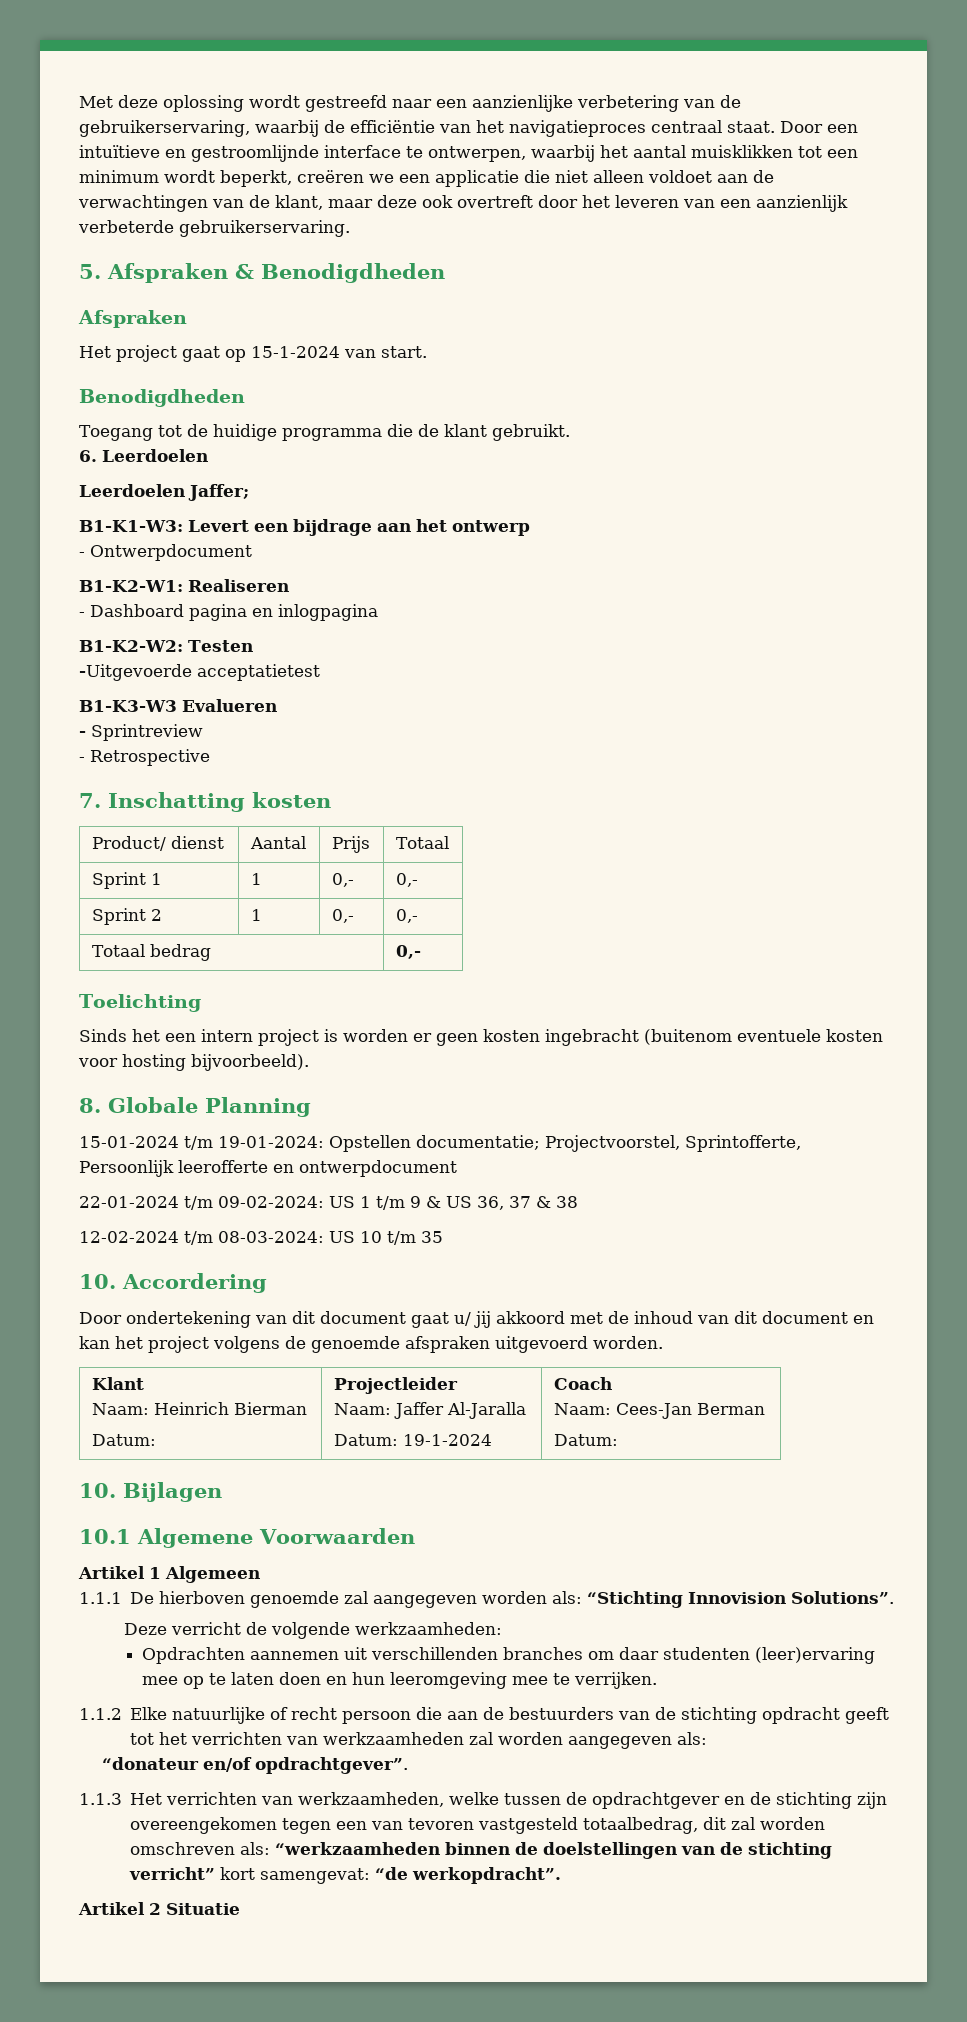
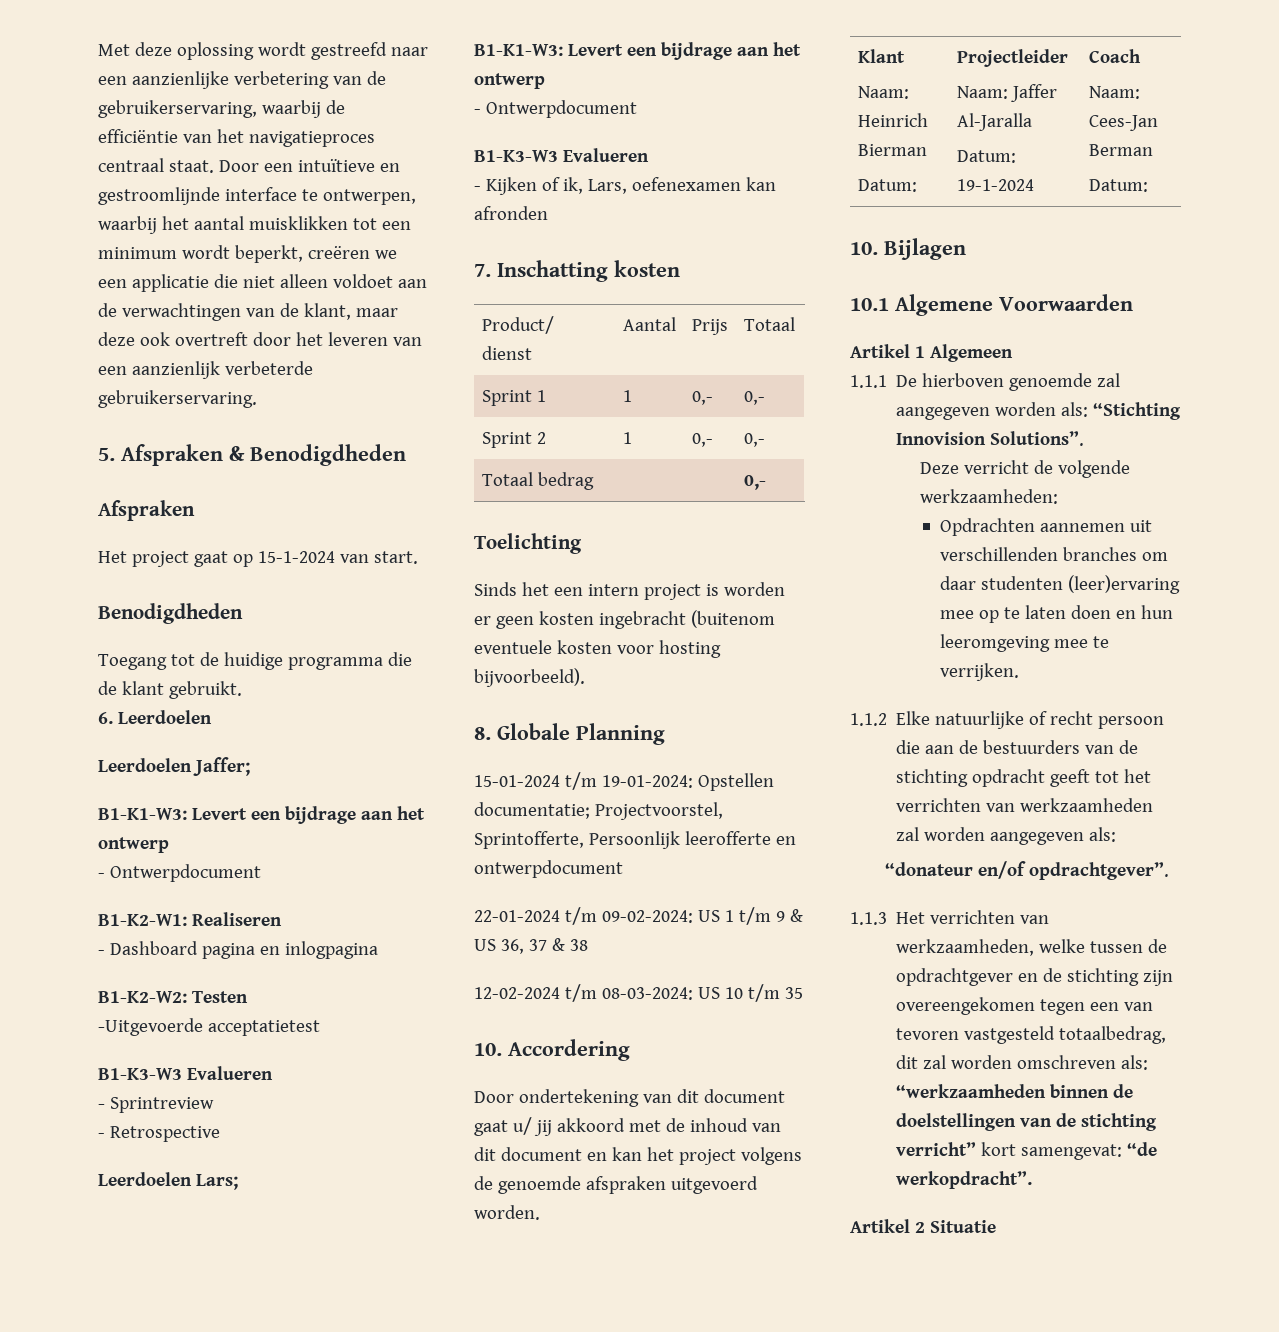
+ Leerdoelen Lars;
+ B1-K1-W3: Levert een bijdrage aan het ontwerp
+ - Ontwerpdocument
+ B1-K3-W3 Evalueren
+ - Kijken of ik, Lars, oefenexamen kan afronden

